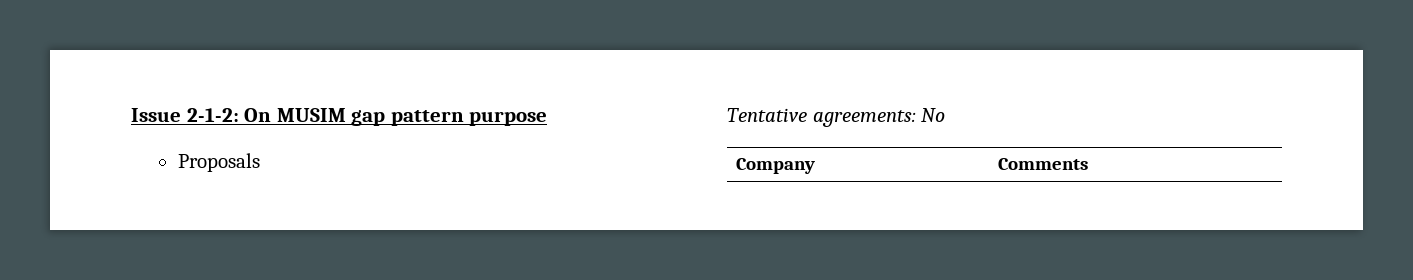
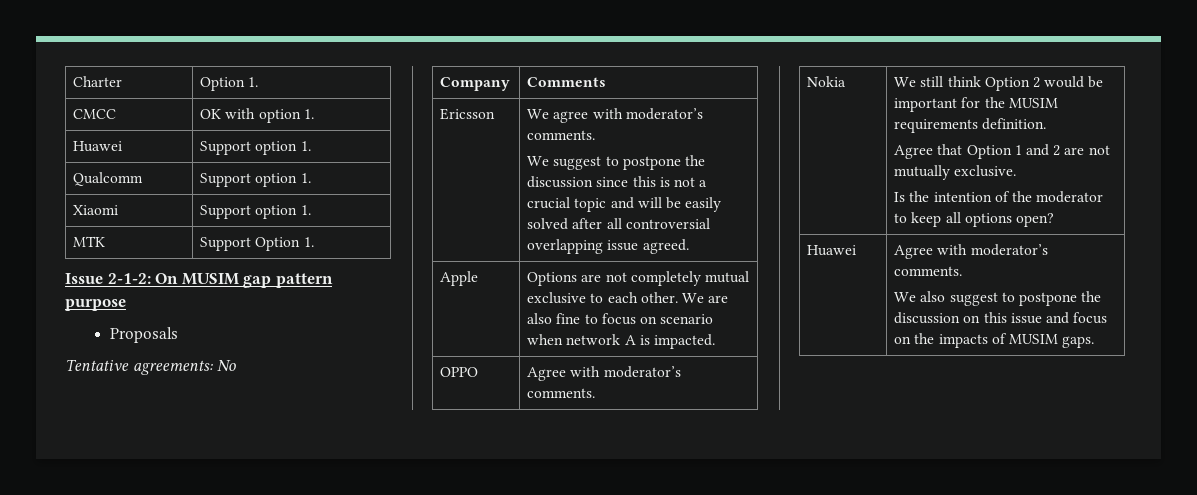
+ Charter | Option 1.
+ CMCC | OK with option 1.
+ Huawei | Support option 1.
+ Qualcomm | Support option 1.
+ Xiaomi | Support option 1.
+ MTK | Support Option 1.
+ Ericsson | We agree with moderator’s comments.
+ We suggest to postpone the discussion since this is not a crucial topic and will be easily solved after all controversial overlapping issue agreed.
+ Apple | Options are not completely mutual exclusive to each other. We are also fine to focus on scenario when network A is impacted.
+ OPPO | Agree with moderator’s comments.
+ Nokia | We still think Option 2 would be important for the MUSIM requirements definition.
+ Agree that Option 1 and 2 are not mutually exclusive.
+ Is the intention of the moderator to keep all options open?
+ Huawei | Agree with moderator’s comments.
+ We also suggest to postpone the discussion on this issue and focus on the impacts of MUSIM gaps.

